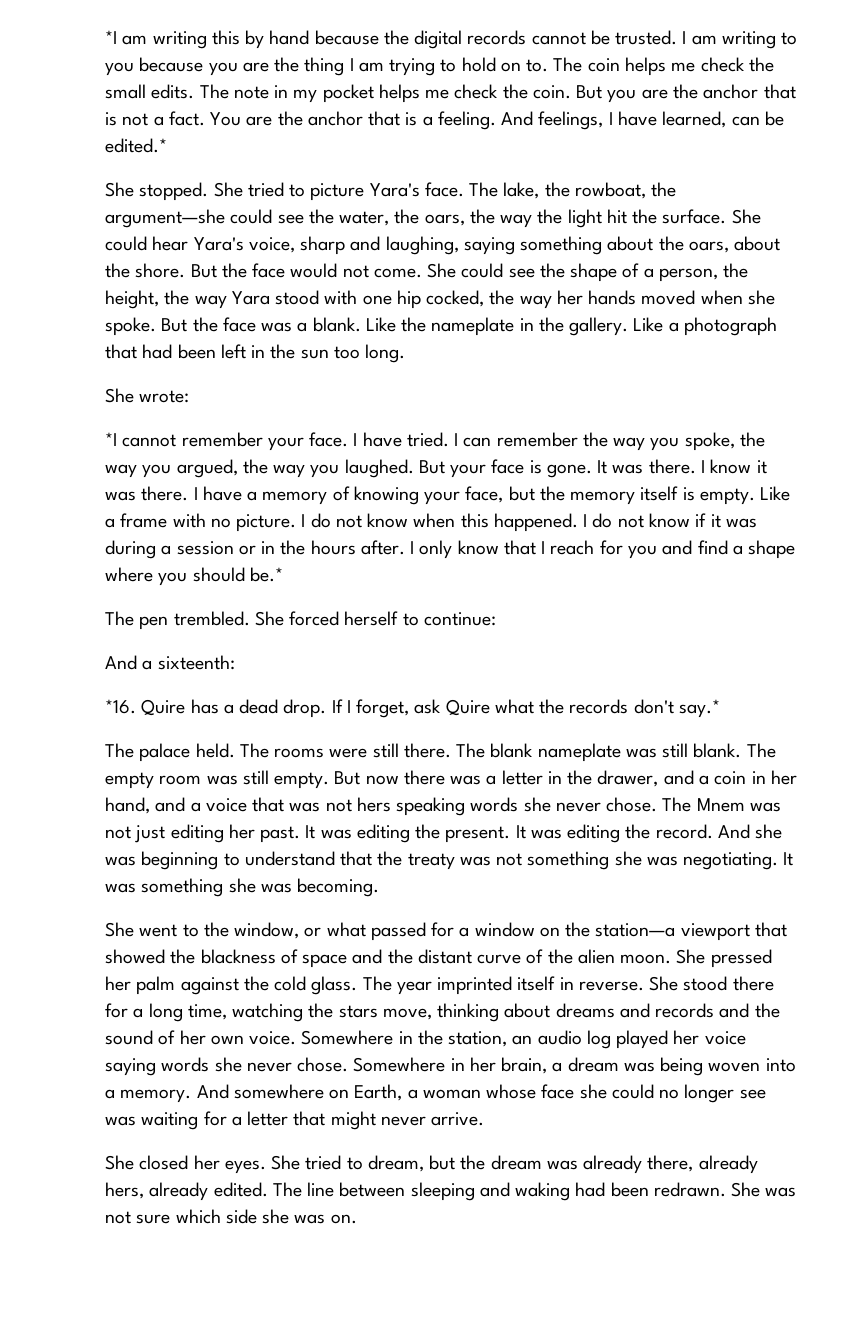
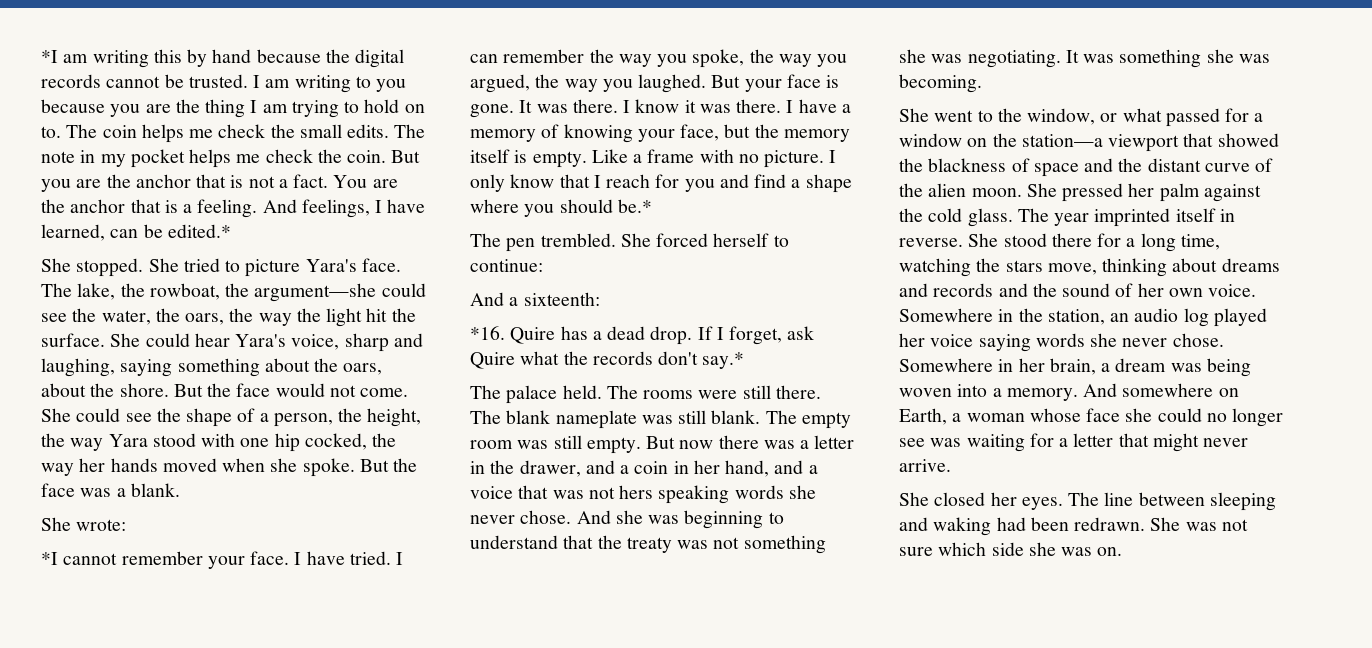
- Like the nameplate in the gallery. Like a photograph that had been left in the sun too long.
- I do not know when this happened. I do not know if it was during a session or in the hours after. I only know that I reach for you and find a shape where you should be.*
+ I only know that I reach for you and find a shape where you should be.*
- The Mnem was not just editing her past. It was editing the present. It was editing the record.
- She tried to dream, but the dream was already there, already hers, already edited.

